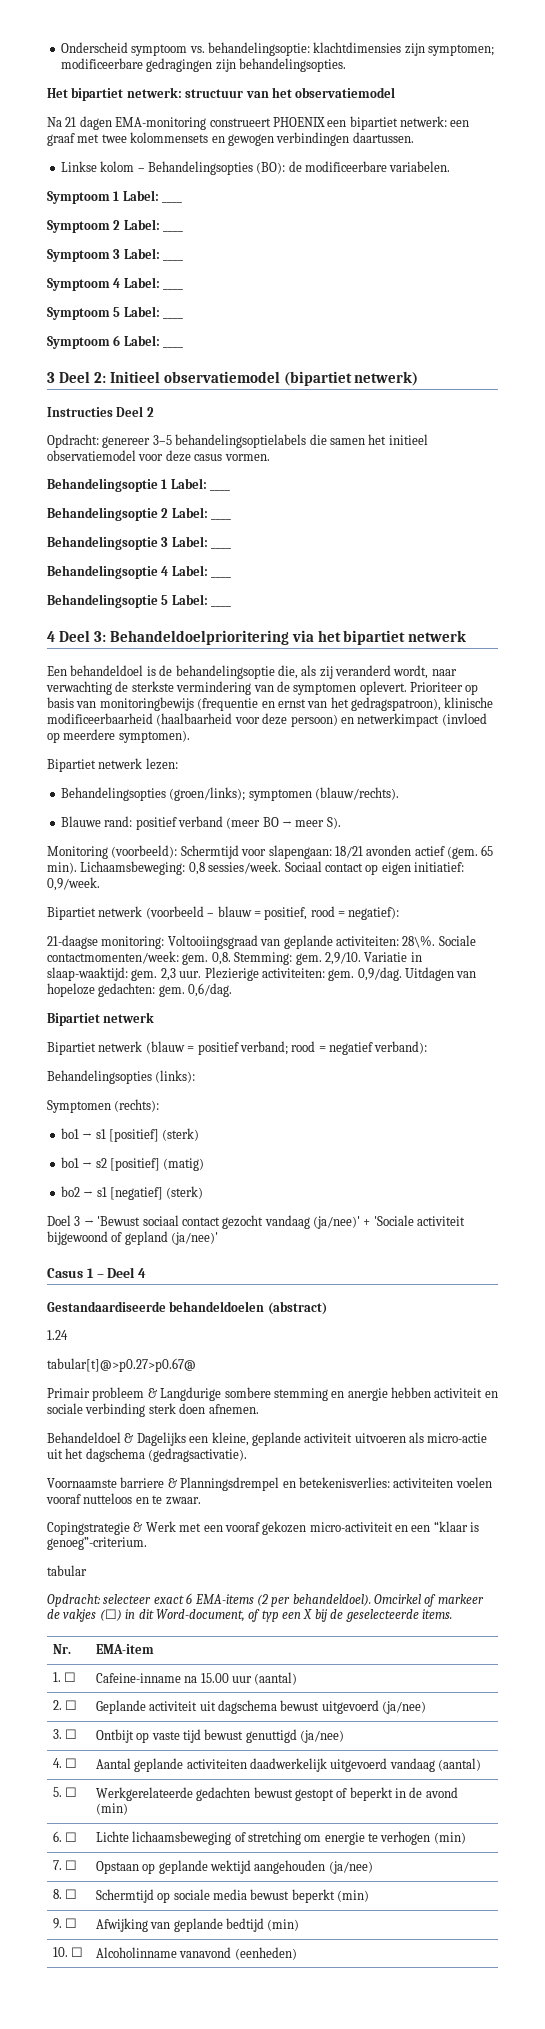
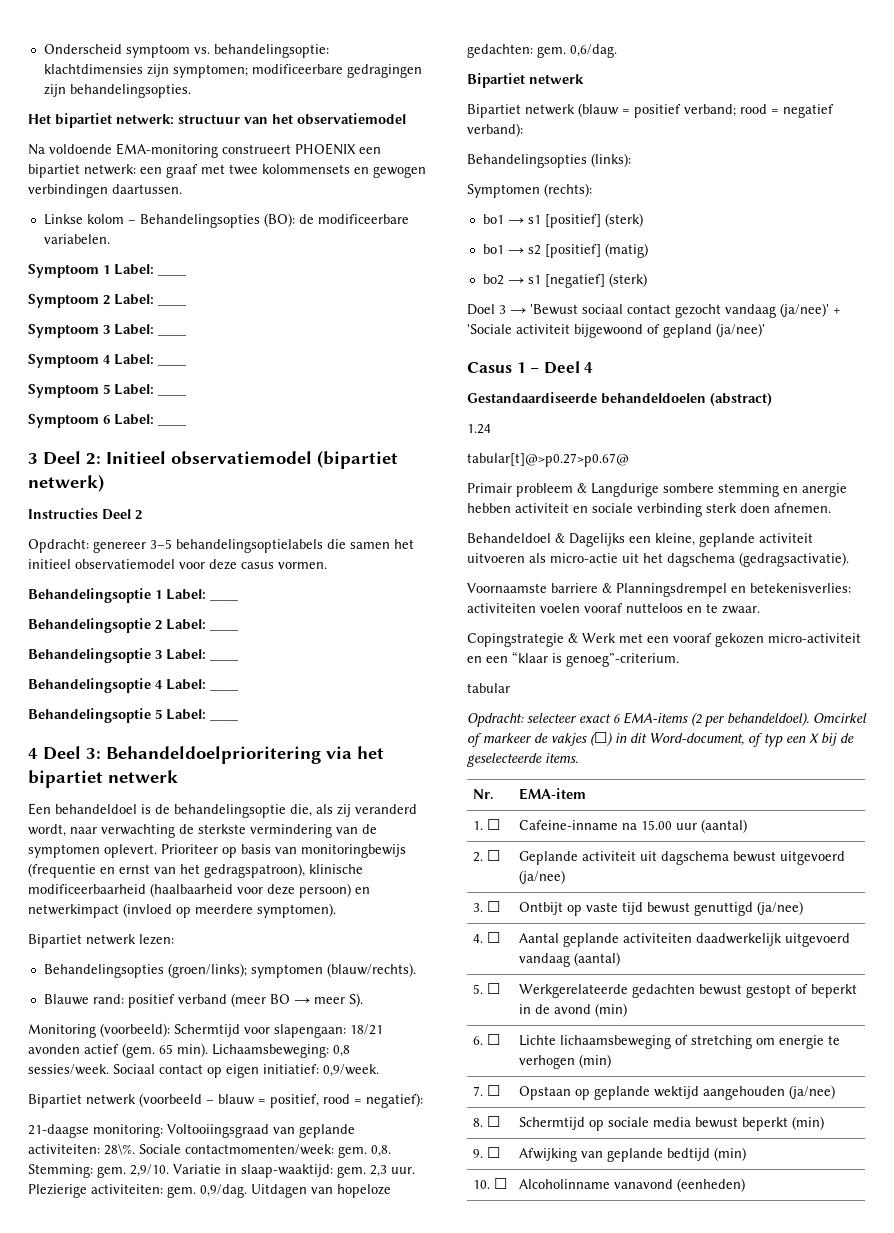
- Na 21 dagen EMA-monitoring construeert PHOENIX een bipartiet netwerk: een graaf met twee kolommensets en gewogen verbindingen daartussen.
+ Na voldoende EMA-monitoring construeert PHOENIX een bipartiet netwerk: een graaf met twee kolommensets en gewogen verbindingen daartussen.

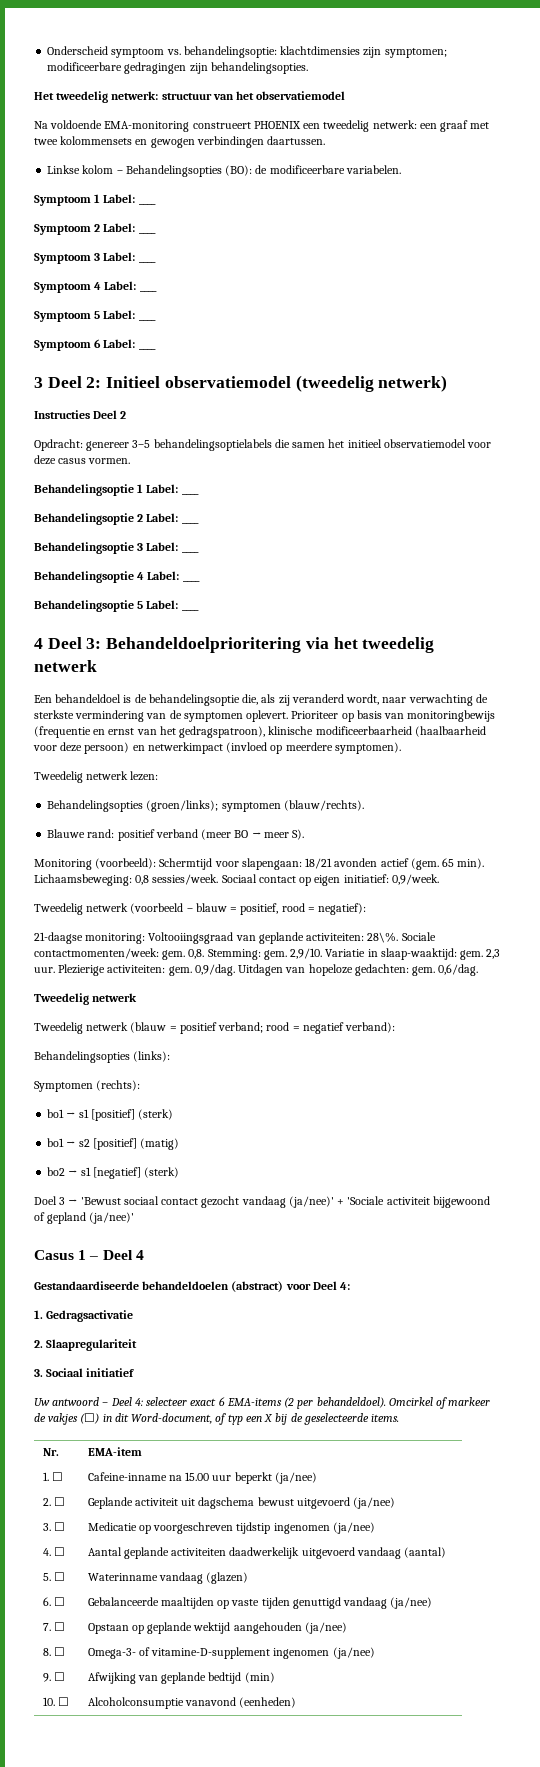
- Het bipartiet netwerk: structuur van het observatiemodel
+ Het tweedelig netwerk: structuur van het observatiemodel
- Na voldoende EMA-monitoring construeert PHOENIX een bipartiet netwerk: een graaf met twee kolommensets en gewogen verbindingen daartussen.
+ Na voldoende EMA-monitoring construeert PHOENIX een tweedelig netwerk: een graaf met twee kolommensets en gewogen verbindingen daartussen.
- 3 Deel 2: Initieel observatiemodel (bipartiet netwerk)
+ 3 Deel 2: Initieel observatiemodel (tweedelig netwerk)
- 4 Deel 3: Behandeldoelprioritering via het bipartiet netwerk
+ 4 Deel 3: Behandeldoelprioritering via het tweedelig netwerk
- Bipartiet netwerk lezen:
+ Tweedelig netwerk lezen:
- Bipartiet netwerk (voorbeeld – blauw = positief, rood = negatief):
+ Tweedelig netwerk (voorbeeld – blauw = positief, rood = negatief):
  0,6/dag.
- Bipartiet netwerk
- Bipartiet netwerk (blauw = positief verband; rood = negatief verband):
+ Tweedelig netwerk
+ Tweedelig netwerk (blauw = positief verband; rood = negatief verband):
- Gestandaardiseerde behandeldoelen (abstract)
- 1.24
- tabular[t]@>p0.27>p0.67@
- Primair probleem & Langdurige sombere stemming en anergie hebben activiteit en sociale verbinding sterk doen afnemen.
- Behandeldoel & Dagelijks een kleine, geplande activiteit uitvoeren als micro-actie uit het dagschema (gedragsactivatie).
- Voornaamste barriere & Planningsdrempel en betekenisverlies: activiteiten voelen vooraf nutteloos en te zwaar.
- Copingstrategie & Werk met een vooraf gekozen micro-activiteit en een “klaar is genoeg”-criterium.
- tabular
- Opdracht: selecteer exact 6 EMA-items (2 per behandeldoel).
+ Gestandaardiseerde behandeldoelen (abstract) voor Deel 4:
+ 1. Gedragsactivatie
+ 2. Slaapregulariteit
+ 3. Sociaal initiatief
+ Uw antwoord – Deel 4: selecteer exact 6 EMA-items (2 per behandeldoel).
- 1. ☐ | Cafeine-inname na 15.00 uur (aantal)
+ 1. ☐ | Cafeine-inname na 15.00 uur beperkt (ja/nee)
- 3. ☐ | Ontbijt op vaste tijd bewust genuttigd (ja/nee)
+ 3. ☐ | Medicatie op voorgeschreven tijdstip ingenomen (ja/nee)
- 5. ☐ | Werkgerelateerde gedachten bewust gestopt of beperkt in de avond (min)
- 6. ☐ | Lichte lichaamsbeweging of stretching om energie te verhogen (min)
+ 5. ☐ | Waterinname vandaag (glazen)
+ 6. ☐ | Gebalanceerde maaltijden op vaste tijden genuttigd vandaag (ja/nee)
- 8. ☐ | Schermtijd op sociale media bewust beperkt (min)
+ 8. ☐ | Omega-3- of vitamine-D-supplement ingenomen (ja/nee)
- 10. ☐ | Alcoholinname vanavond (eenheden)
+ 10. ☐ | Alcoholconsumptie vanavond (eenheden)

